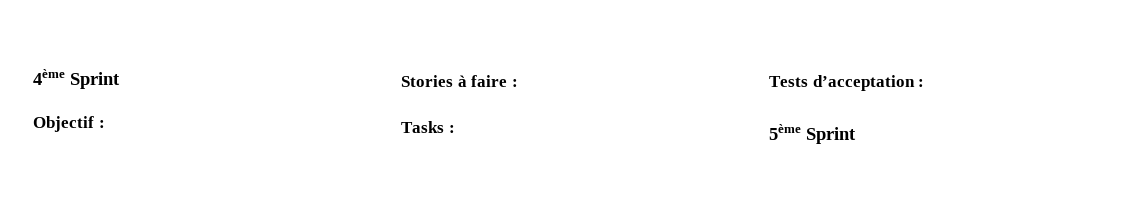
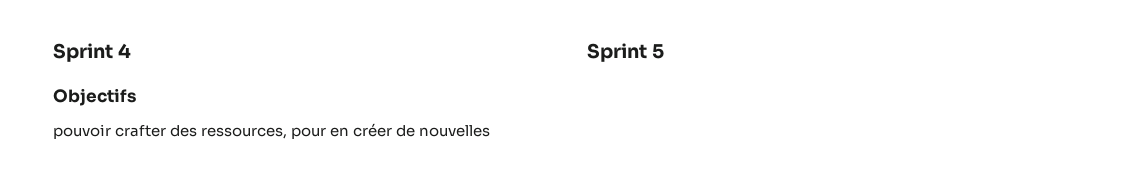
- 4ème Sprint
- Objectif :
- Stories à faire :
- Tasks :
- Tests d’acceptation :
- 5ème Sprint
+ Sprint 4
+ Objectifs
+ pouvoir crafter des ressources, pour en créer de nouvelles
+ Sprint 5

